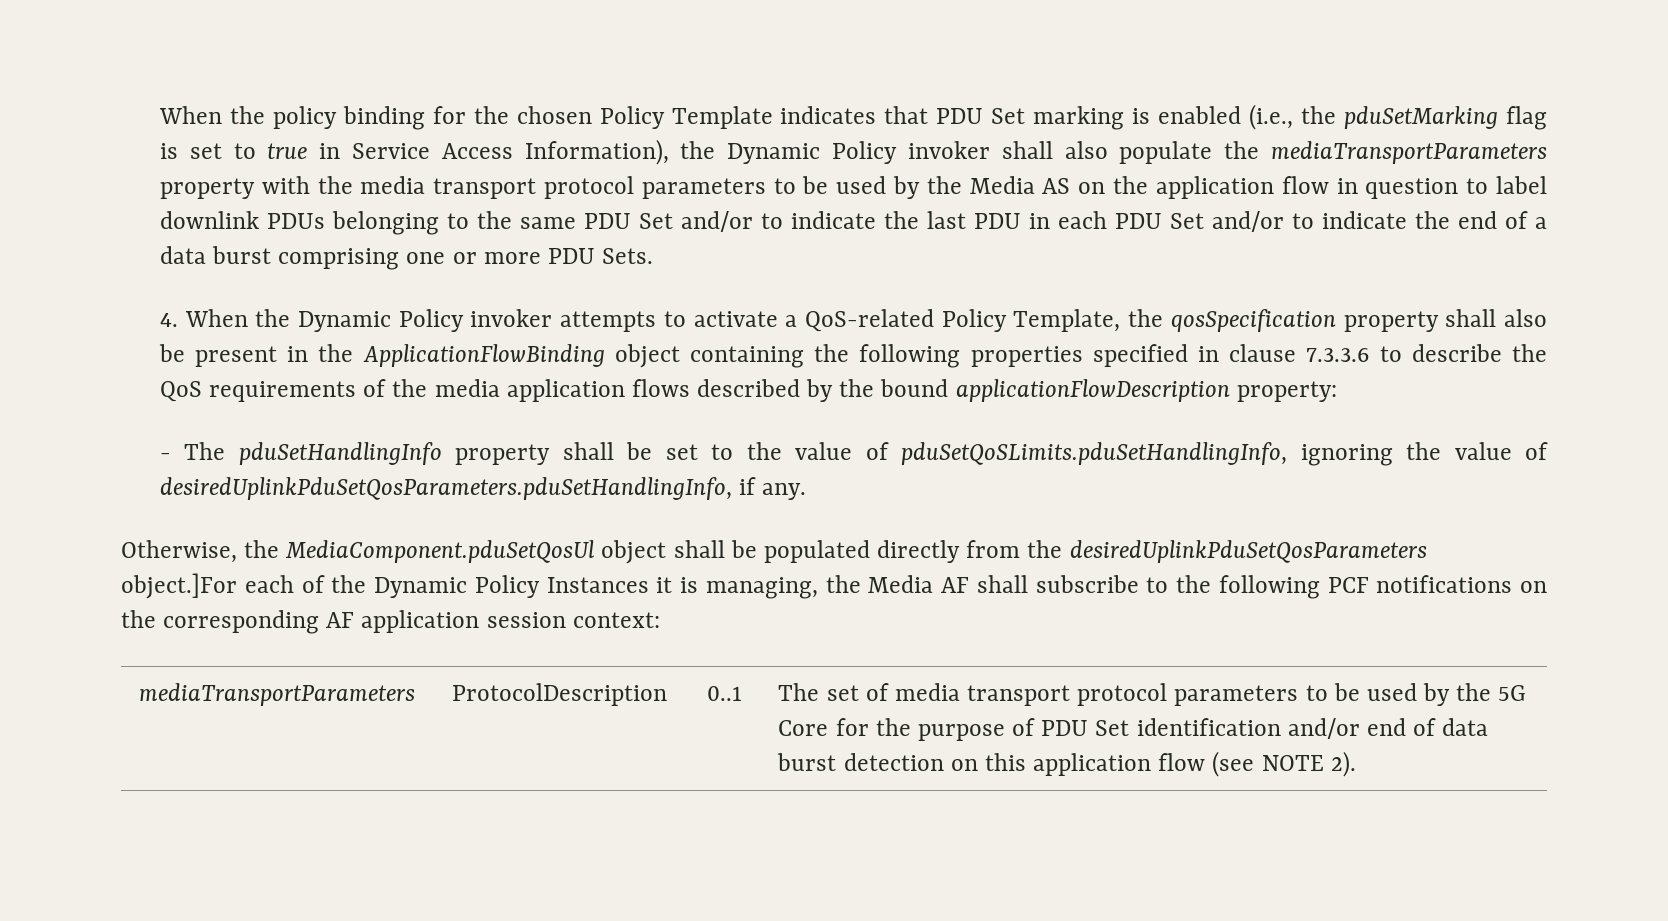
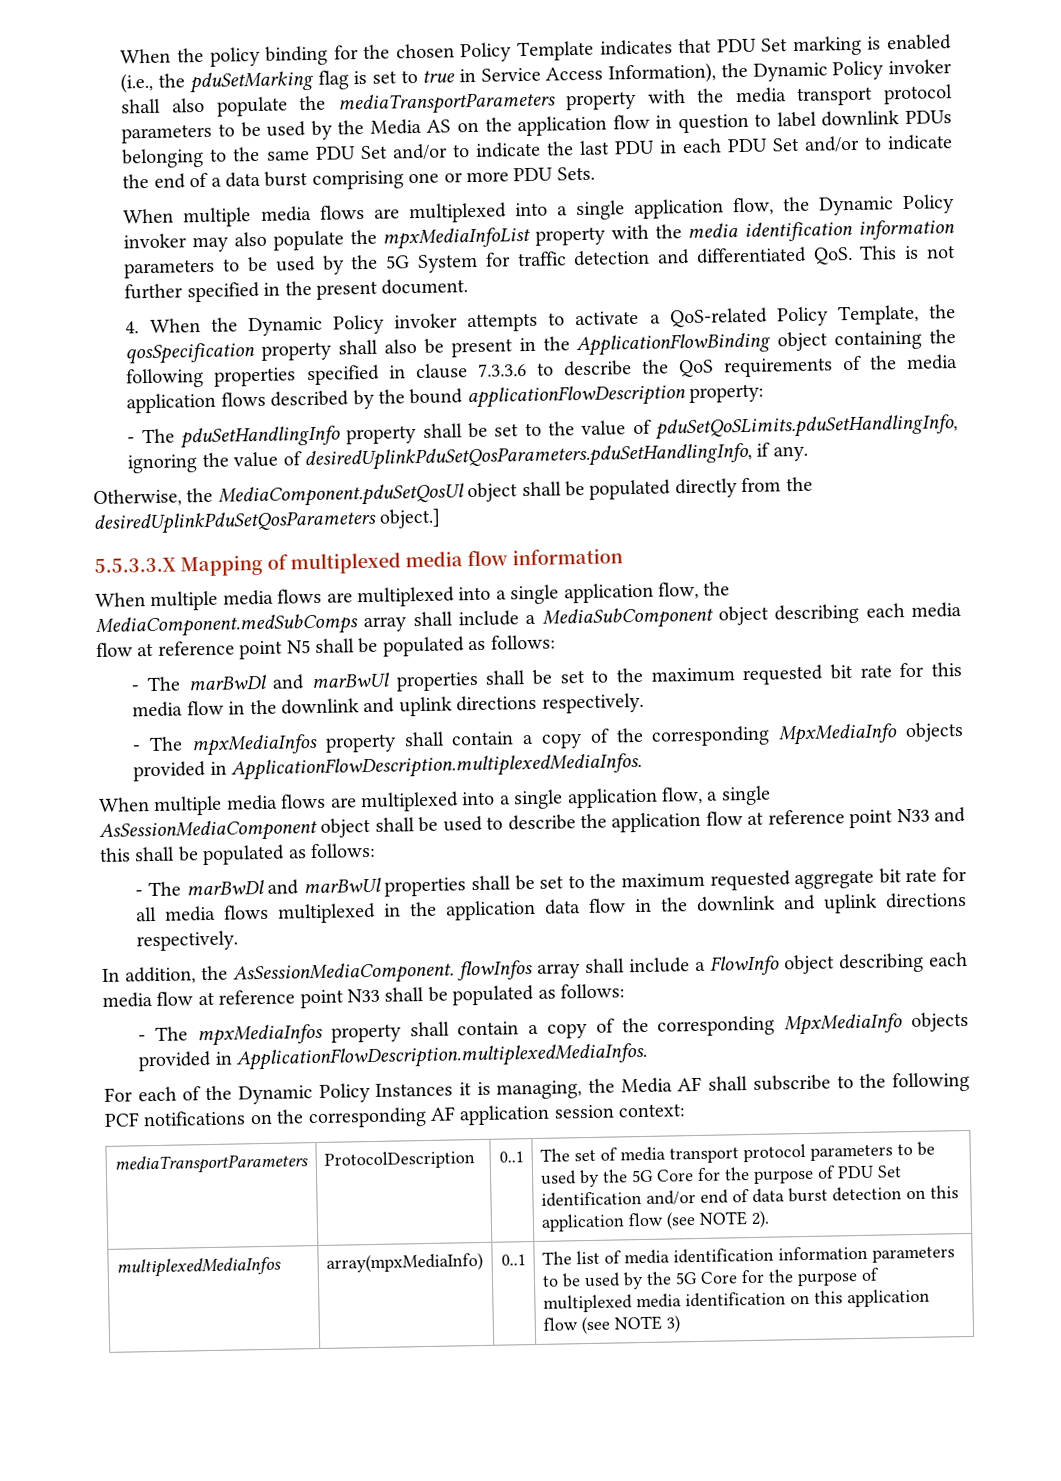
+ When multiple media flows are multiplexed into a single application flow, the Dynamic Policy invoker may also populate the mpxMediaInfoList property with the media identification information parameters to be used by the 5G System for traffic detection and differentiated QoS. This is not further specified in the present document.
- Otherwise, the MediaComponent.pduSetQosUl object shall be populated directly from the desiredUplinkPduSetQosParameters object.]For each of the Dynamic Policy Instances it is managing, the Media AF shall subscribe to the following PCF notifications on the corresponding AF application session context:
+ Otherwise, the MediaComponent.pduSetQosUl object shall be populated directly from the desiredUplinkPduSetQosParameters object.]
+ 5.5.3.3.X Mapping of multiplexed media flow information
+ When multiple media flows are multiplexed into a single application flow, the MediaComponent.medSubComps array shall include a MediaSubComponent object describing each media flow at reference point N5 shall be populated as follows:
+ - The marBwDl and marBwUl properties shall be set to the maximum requested bit rate for this media flow in the downlink and uplink directions respectively.
+ - The mpxMediaInfos property shall contain a copy of the corresponding MpxMediaInfo objects provided in ApplicationFlowDescription.multiplexedMediaInfos.
+ When multiple media flows are multiplexed into a single application flow, a single AsSessionMediaComponent object shall be used to describe the application flow at reference point N33 and this shall be populated as follows:
+ - The marBwDl and marBwUl properties shall be set to the maximum requested aggregate bit rate for all media flows multiplexed in the application data flow in the downlink and uplink directions respectively.
+ In addition, the AsSessionMediaComponent. flowInfos array shall include a FlowInfo object describing each media flow at reference point N33 shall be populated as follows:
+ - The mpxMediaInfos property shall contain a copy of the corresponding MpxMediaInfo objects provided in ApplicationFlowDescription.multiplexedMediaInfos.
+ For each of the Dynamic Policy Instances it is managing, the Media AF shall subscribe to the following PCF notifications on the corresponding AF application session context:
+ multiplexedMediaInfos | array(mpxMediaInfo) | 0..1 | The list of media identification information parameters to be used by the 5G Core for the purpose of multiplexed media identification on this application flow (see NOTE 3)

